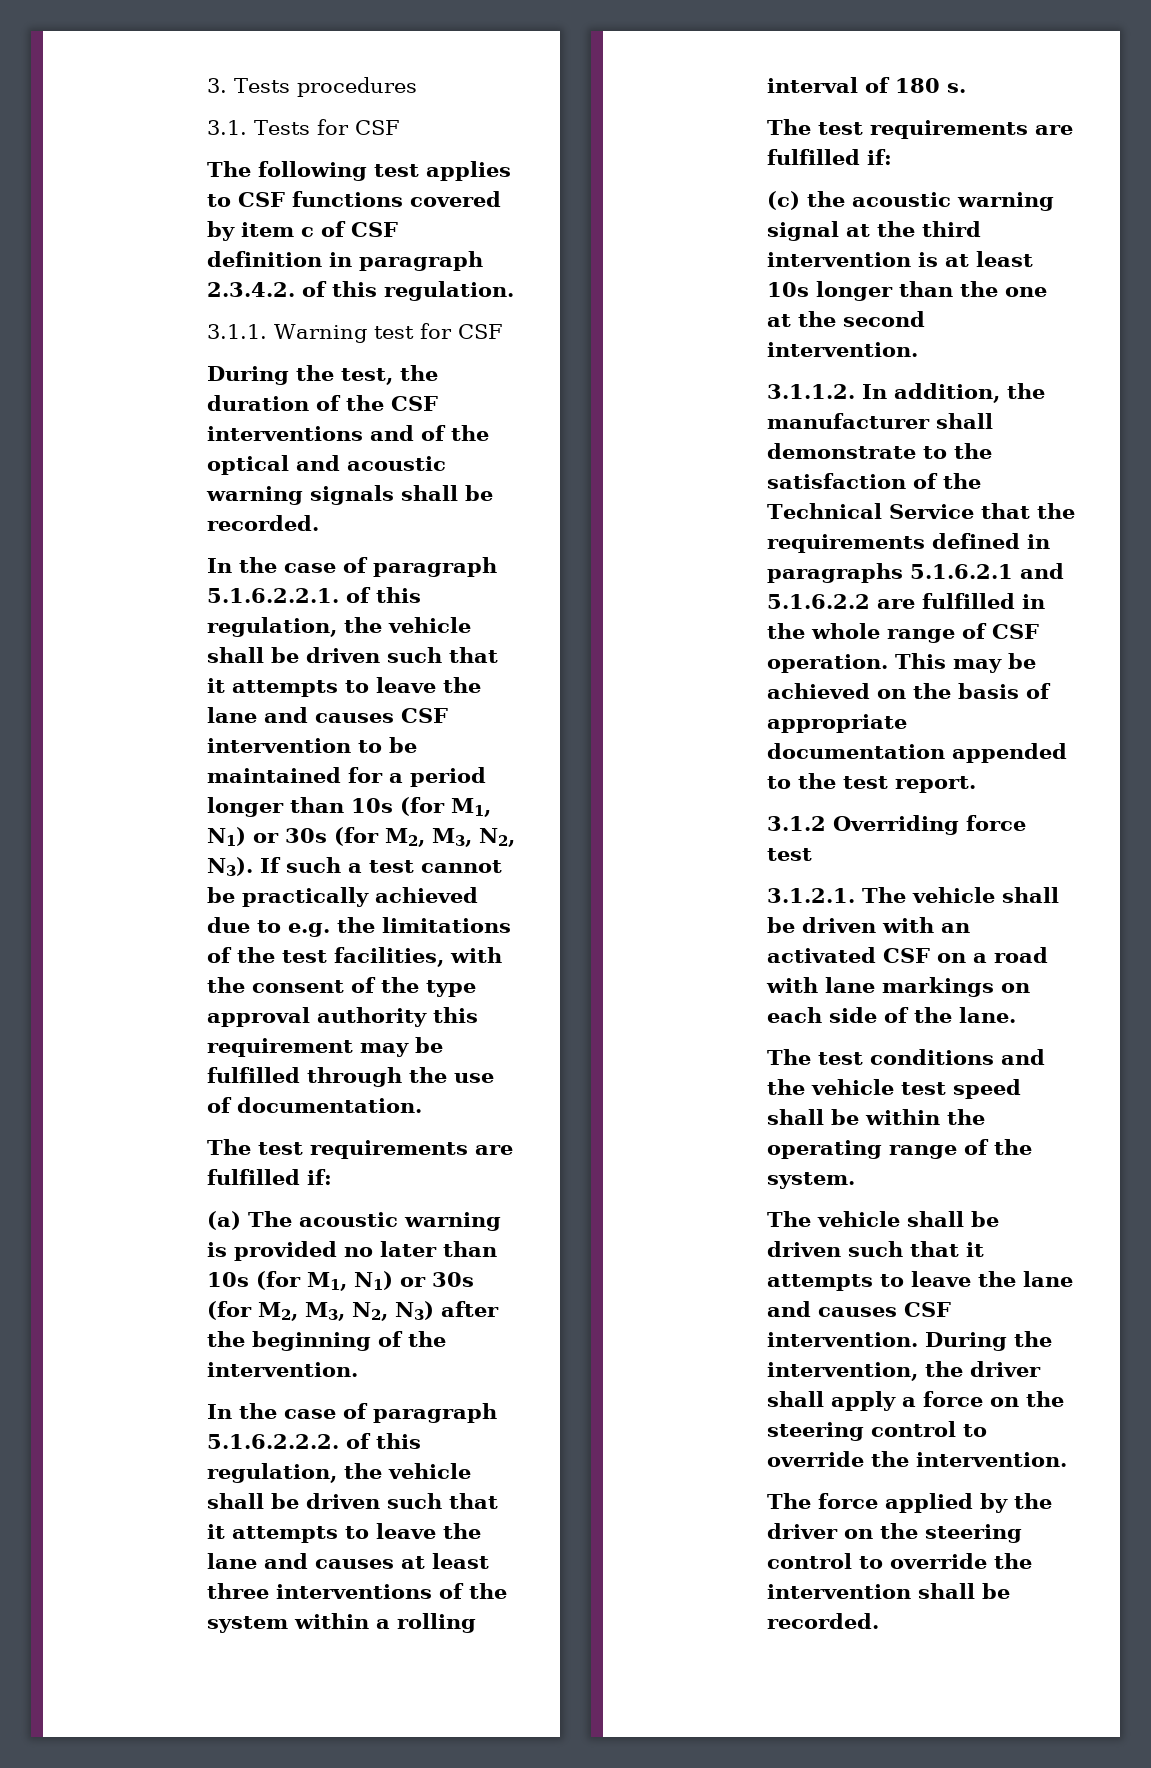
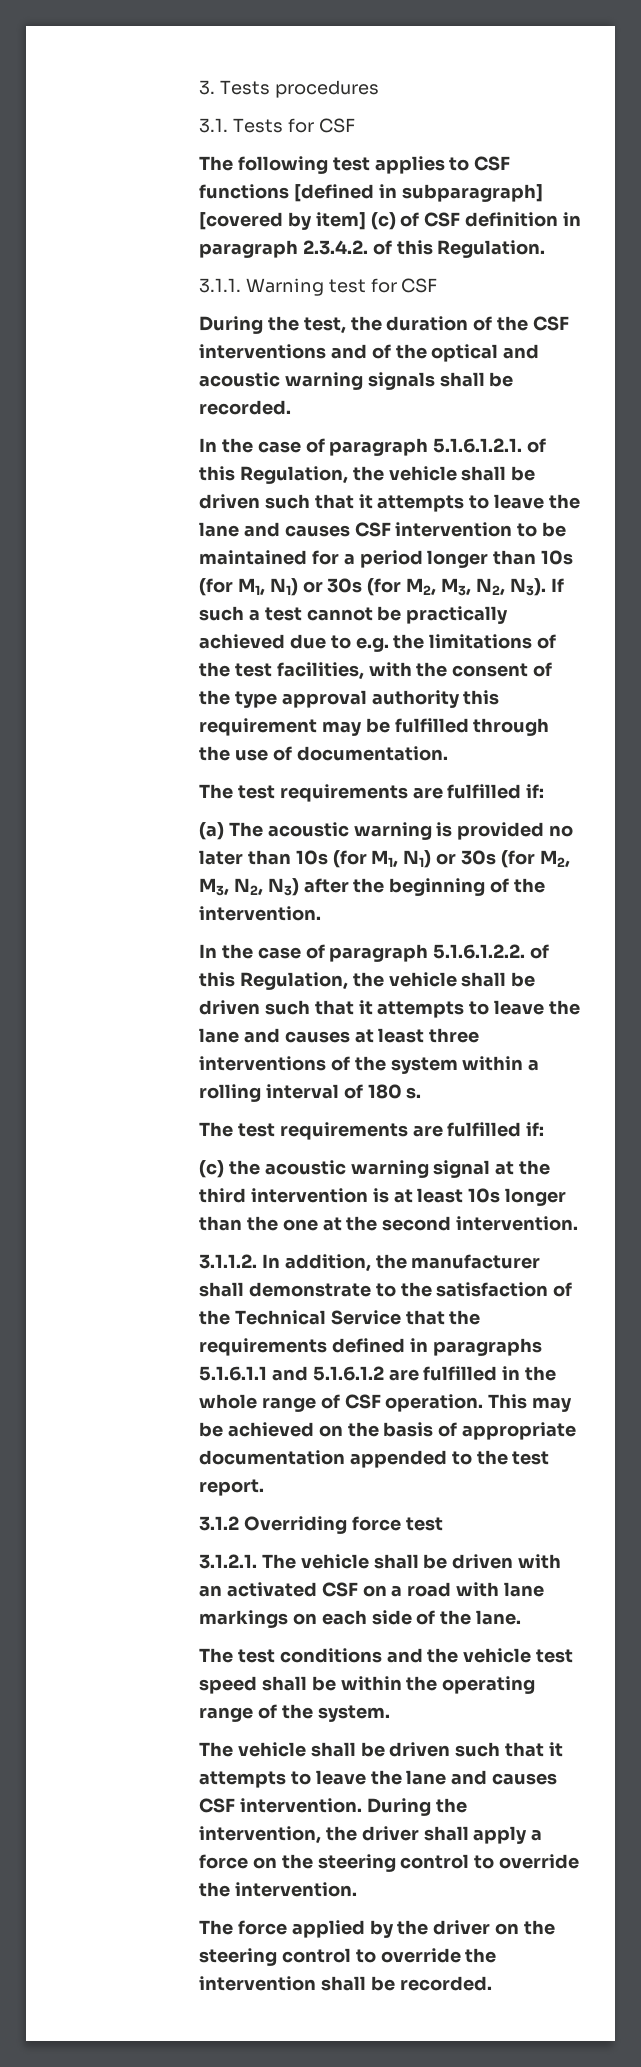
- The following test applies to CSF functions covered by item c of CSF definition in paragraph 2.3.4.2. of this regulation.
+ The following test applies to CSF functions [defined in subparagraph] [covered by item] (c) of CSF definition in paragraph 2.3.4.2. of this Regulation.
- In the case of paragraph 5.1.6.2.2.1. of this regulation, the vehicle shall be driven such that it attempts to leave the lane and causes CSF intervention to be maintained for a period longer than 10s (for M1, N1) or 30s (for M2, M3, N2, N3). If such a test cannot be practically achieved due to e.g. the limitations of the test facilities, with the consent of the type approval authority this requirement may be fulfilled through the use of documentation.
+ In the case of paragraph 5.1.6.1.2.1. of this Regulation, the vehicle shall be driven such that it attempts to leave the lane and causes CSF intervention to be maintained for a period longer than 10s (for M1, N1) or 30s (for M2, M3, N2, N3). If such a test cannot be practically achieved due to e.g. the limitations of the test facilities, with the consent of the type approval authority this requirement may be fulfilled through the use of documentation.
- In the case of paragraph 5.1.6.2.2.2. of this regulation, the vehicle shall be driven such that it attempts to leave the lane and causes at least three interventions of the system within a rolling interval of 180 s.
+ In the case of paragraph 5.1.6.1.2.2. of this Regulation, the vehicle shall be driven such that it attempts to leave the lane and causes at least three interventions of the system within a rolling interval of 180 s.
- 3.1.1.2. In addition, the manufacturer shall demonstrate to the satisfaction of the Technical Service that the requirements defined in paragraphs 5.1.6.2.1 and 5.1.6.2.2 are fulfilled in the whole range of CSF operation.
+ 3.1.1.2. In addition, the manufacturer shall demonstrate to the satisfaction of the Technical Service that the requirements defined in paragraphs 5.1.6.1.1 and 5.1.6.1.2 are fulfilled in the whole range of CSF operation.

